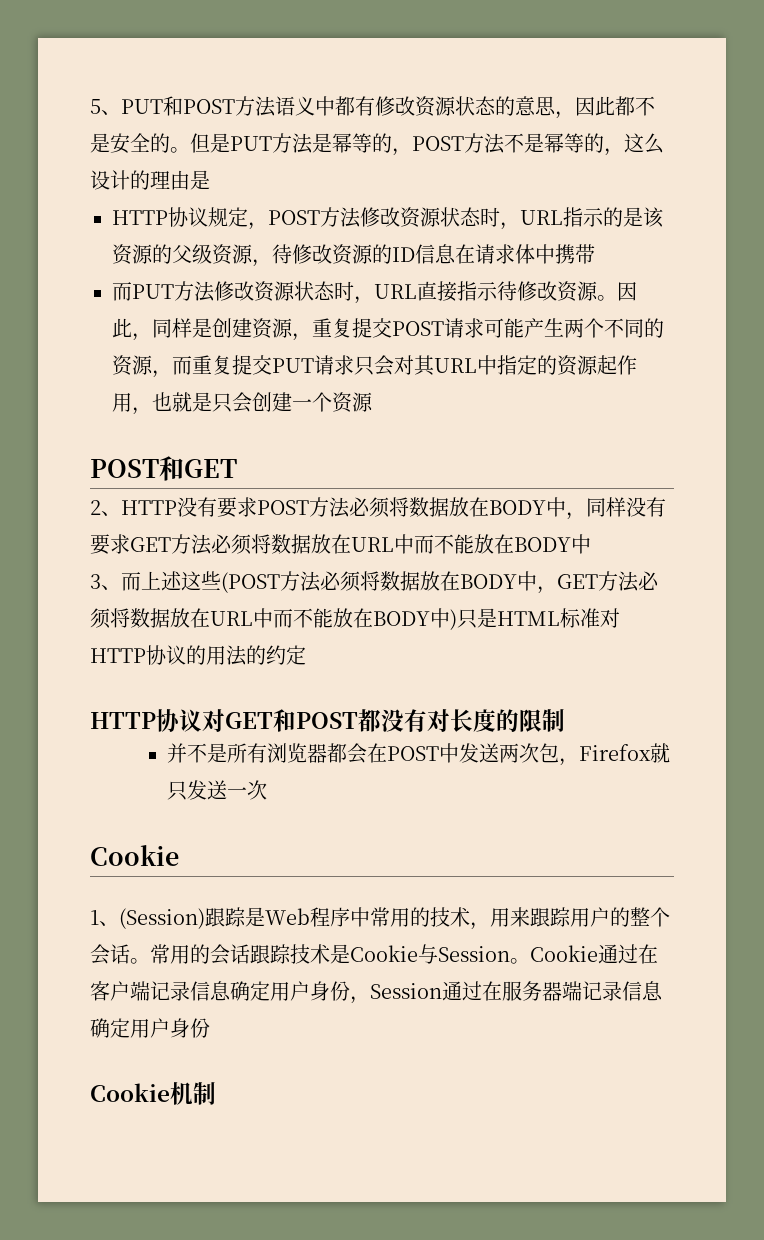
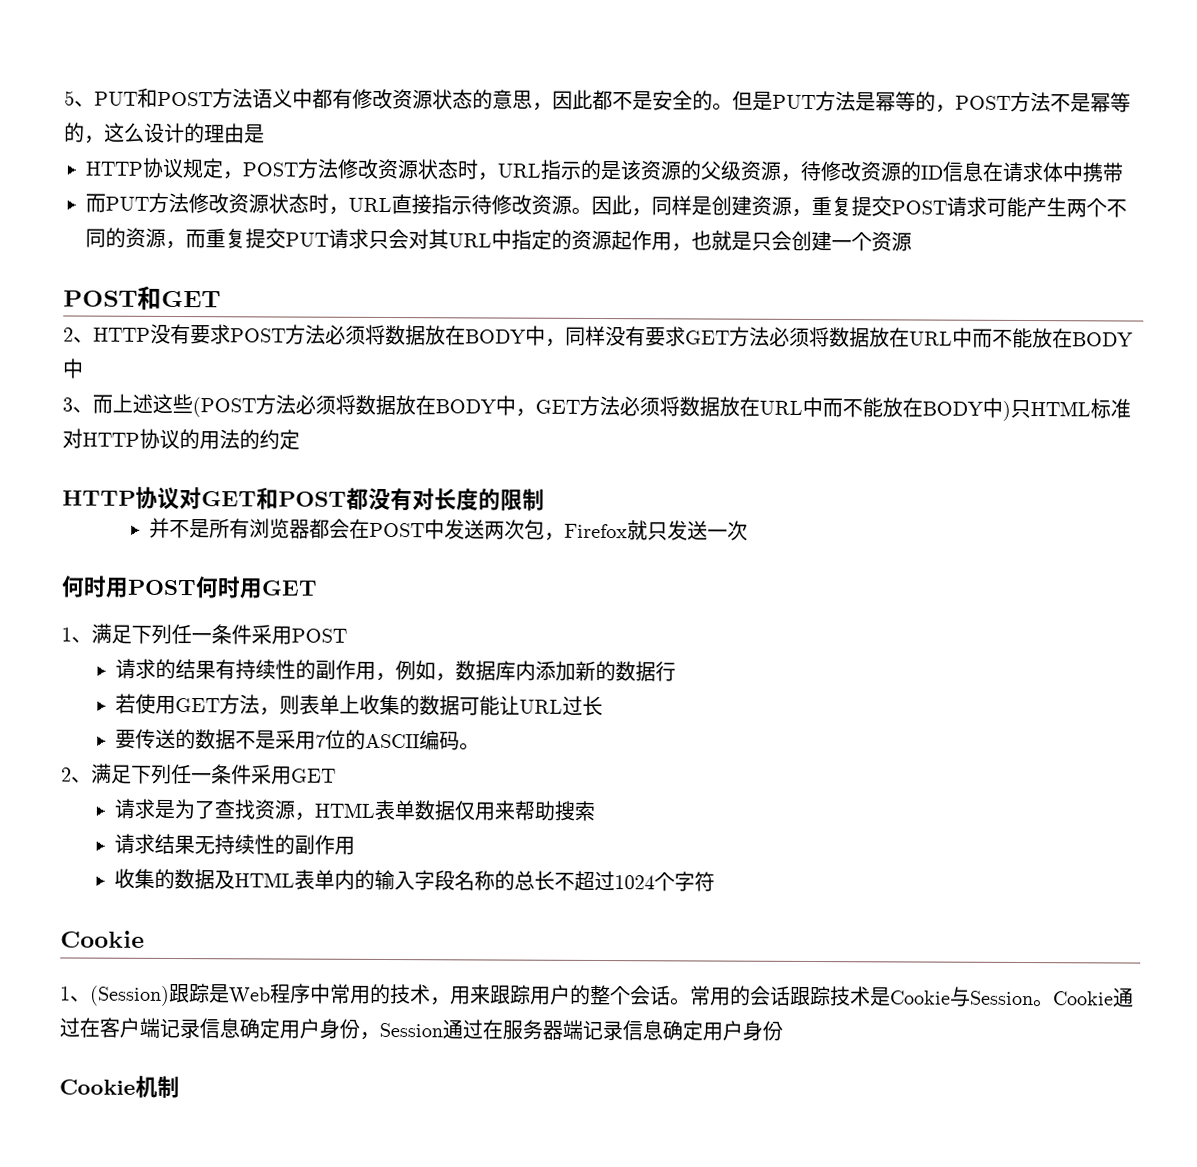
- 3、而上述这些(POST方法必须将数据放在BODY中，GET方法必须将数据放在URL中而不能放在BODY中)只是HTML标准对HTTP协议的用法的约定
+ 3、而上述这些(POST方法必须将数据放在BODY中，GET方法必须将数据放在URL中而不能放在BODY中)只HTML标准对HTTP协议的用法的约定
+ 何时用POST何时用GET
+ 1、满足下列任一条件采用POST
+ 请求的结果有持续性的副作用，例如，数据库内添加新的数据行
+ 若使用GET方法，则表单上收集的数据可能让URL过长
+ 要传送的数据不是采用7位的ASCII编码。
+ 2、满足下列任一条件采用GET
+ 请求是为了查找资源，HTML表单数据仅用来帮助搜索
+ 请求结果无持续性的副作用
+ 收集的数据及HTML表单内的输入字段名称的总长不超过1024个字符

